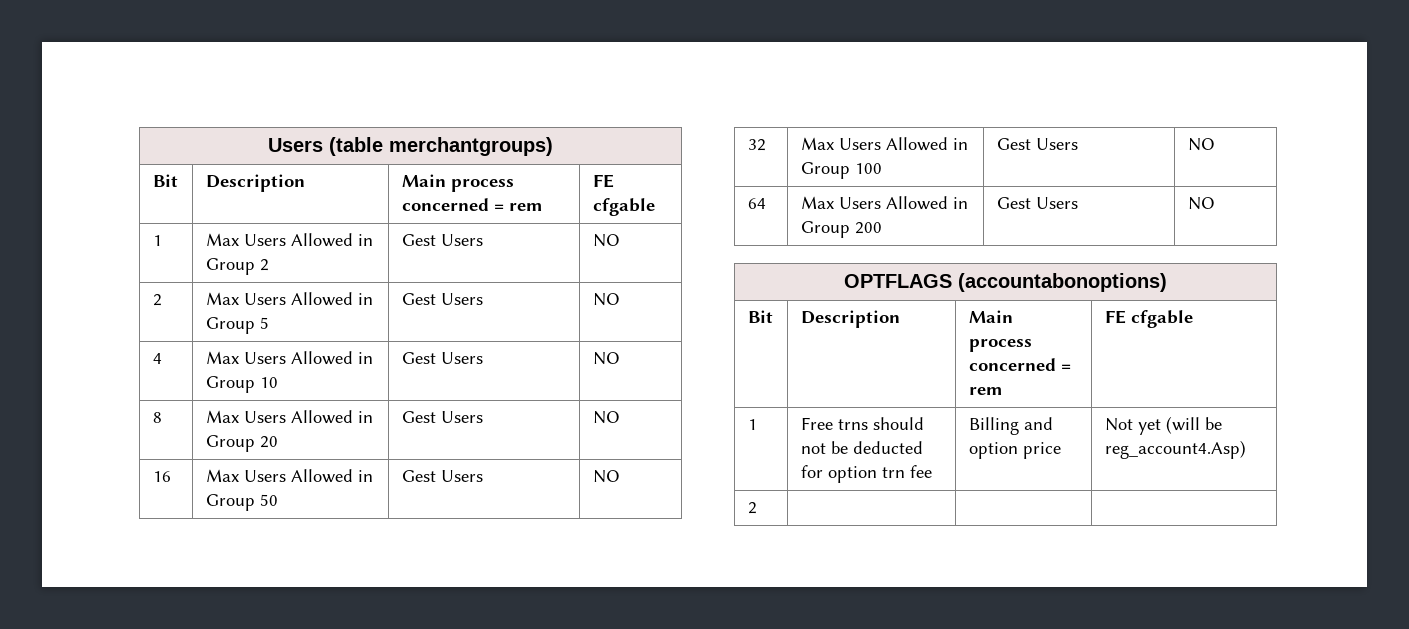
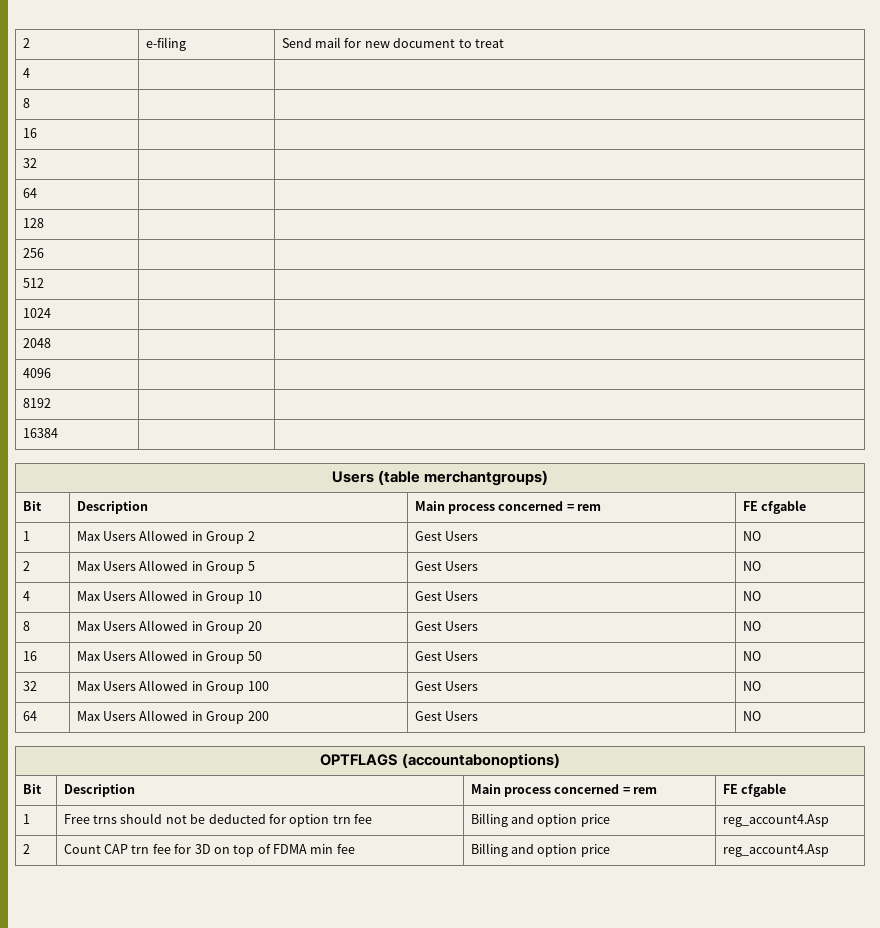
+ 2 | e-filing | Send mail for new document to treat
+ 4 | |
+ 8 | |
+ 16 | |
+ 32 | |
+ 64 | |
+ 128 | |
+ 256 | |
+ 512 | |
+ 1024 | |
+ 2048 | |
+ 4096 | |
+ 8192 | |
+ 16384 | |
- 1 | Free trns should not be deducted for option trn fee | Billing and option price | Not yet (will be reg_account4.Asp)
- 2 | | |
+ 1 | Free trns should not be deducted for option trn fee | Billing and option price | reg_account4.Asp
+ 2 | Count CAP trn fee for 3D on top of FDMA min fee | Billing and option price | reg_account4.Asp

